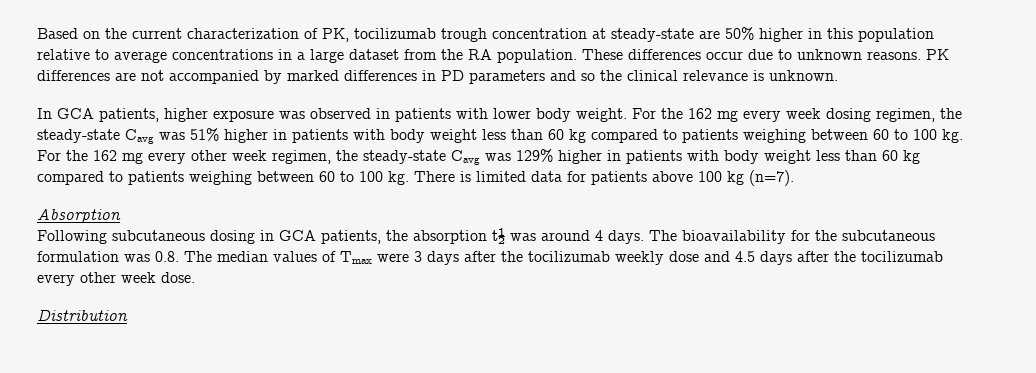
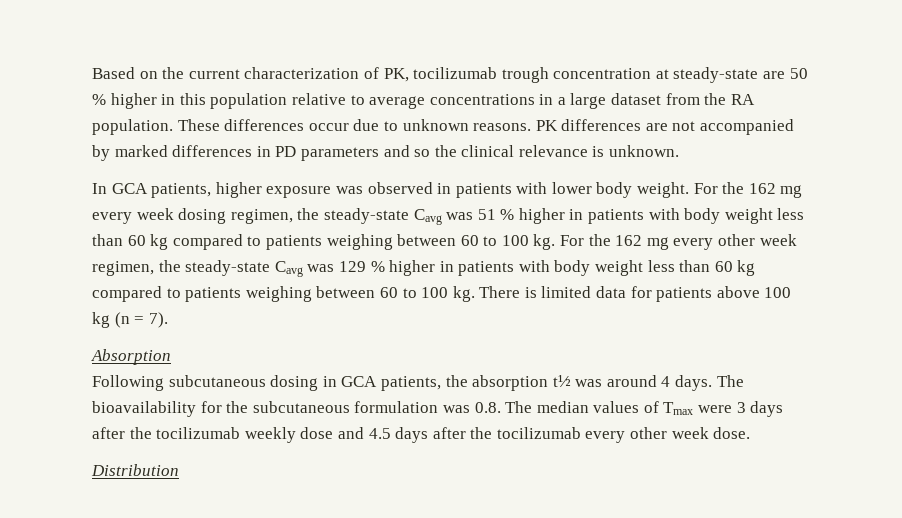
- Based on the current characterization of PK, tocilizumab trough concentration at steady-state are 50% higher in this population relative to average concentrations in a large dataset from the RA population.
+ Based on the current characterization of PK, tocilizumab trough concentration at steady-state are 50 % higher in this population relative to average concentrations in a large dataset from the RA population.
- For the 162 mg every week dosing regimen, the steady-state Cavg was 51% higher in patients with body weight less than 60 kg compared to patients weighing between 60 to 100 kg.
+ For the 162 mg every week dosing regimen, the steady-state Cavg was 51 % higher in patients with body weight less than 60 kg compared to patients weighing between 60 to 100 kg.
- For the 162 mg every other week regimen, the steady-state Cavg was 129% higher in patients with body weight less than 60 kg compared to patients weighing between 60 to 100 kg.
+ For the 162 mg every other week regimen, the steady-state Cavg was 129 % higher in patients with body weight less than 60 kg compared to patients weighing between 60 to 100 kg.
- There is limited data for patients above 100 kg (n=7).
+ There is limited data for patients above 100 kg (n = 7).

